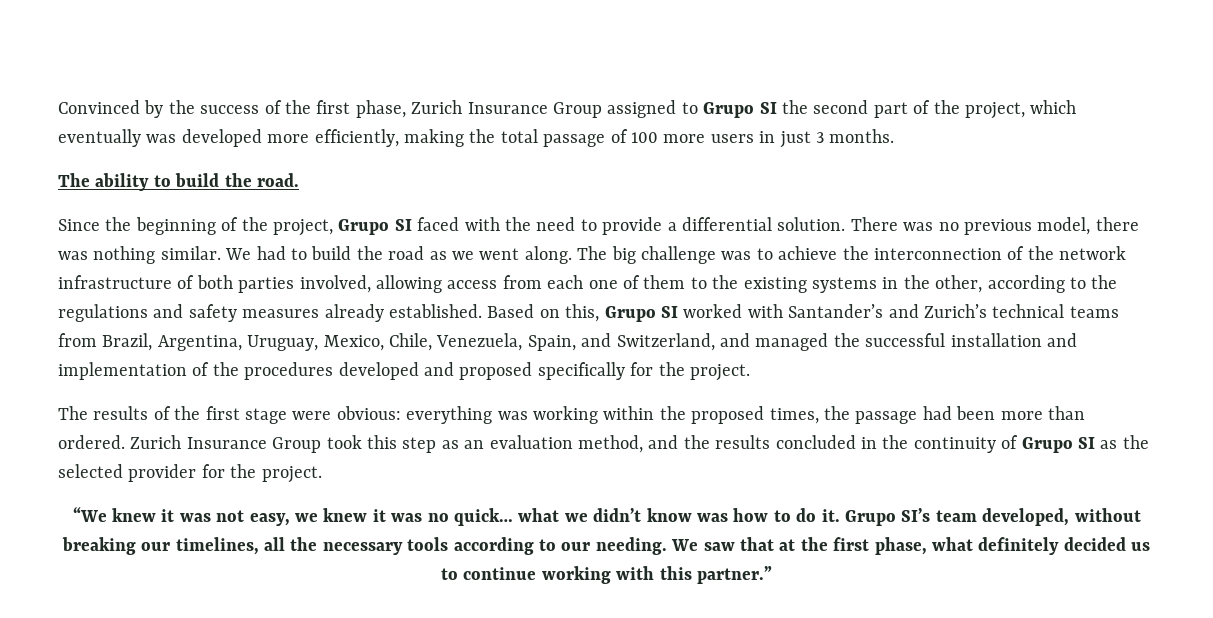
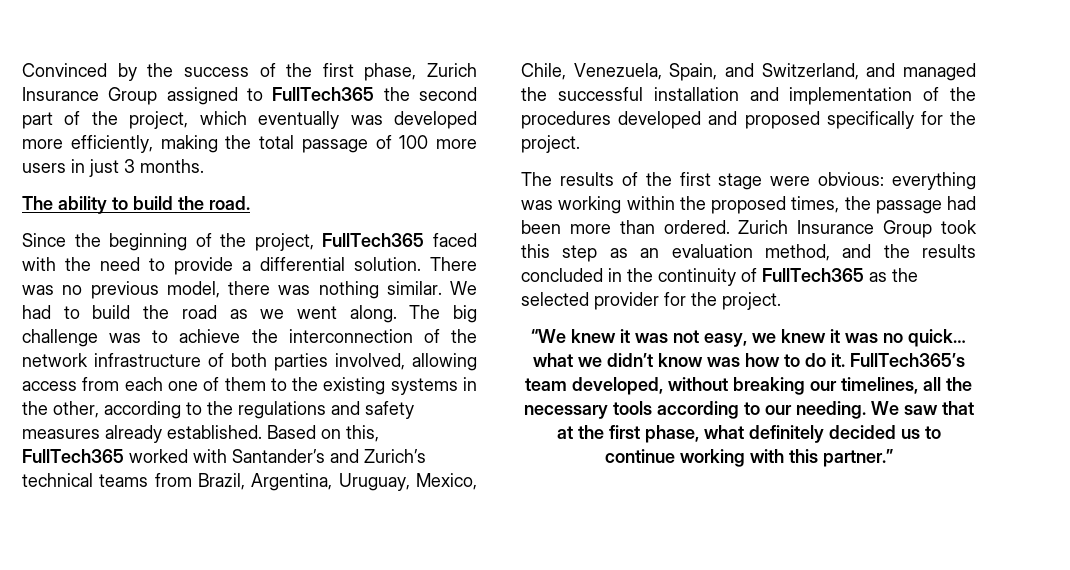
- Convinced by the success of the first phase, Zurich Insurance Group assigned to Grupo SI the second part of the project, which eventually was developed more efficiently, making the total passage of 100 more users in just 3 months.
+ Convinced by the success of the first phase, Zurich Insurance Group assigned to FullTech365 the second part of the project, which eventually was developed more efficiently, making the total passage of 100 more users in just 3 months.
- Since the beginning of the project, Grupo SI faced with the need to provide a differential solution.
+ Since the beginning of the project, FullTech365 faced with the need to provide a differential solution.
- Based on this, Grupo SI worked with Santander’s and Zurich’s technical teams from Brazil, Argentina, Uruguay, Mexico, Chile, Venezuela, Spain, and Switzerland, and managed the successful installation and implementation of the procedures developed and proposed specifically for the project.
+ Based on this, FullTech365 worked with Santander’s and Zurich’s technical teams from Brazil, Argentina, Uruguay, Mexico, Chile, Venezuela, Spain, and Switzerland, and managed the successful installation and implementation of the procedures developed and proposed specifically for the project.
- Zurich Insurance Group took this step as an evaluation method, and the results concluded in the continuity of Grupo SI as the selected provider for the project.
+ Zurich Insurance Group took this step as an evaluation method, and the results concluded in the continuity of FullTech365 as the selected provider for the project.
- Grupo SI’s team developed, without breaking our timelines, all the necessary tools according to our needing.
+ FullTech365’s team developed, without breaking our timelines, all the necessary tools according to our needing.

